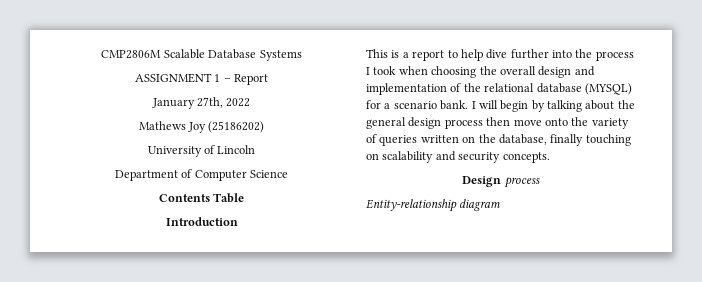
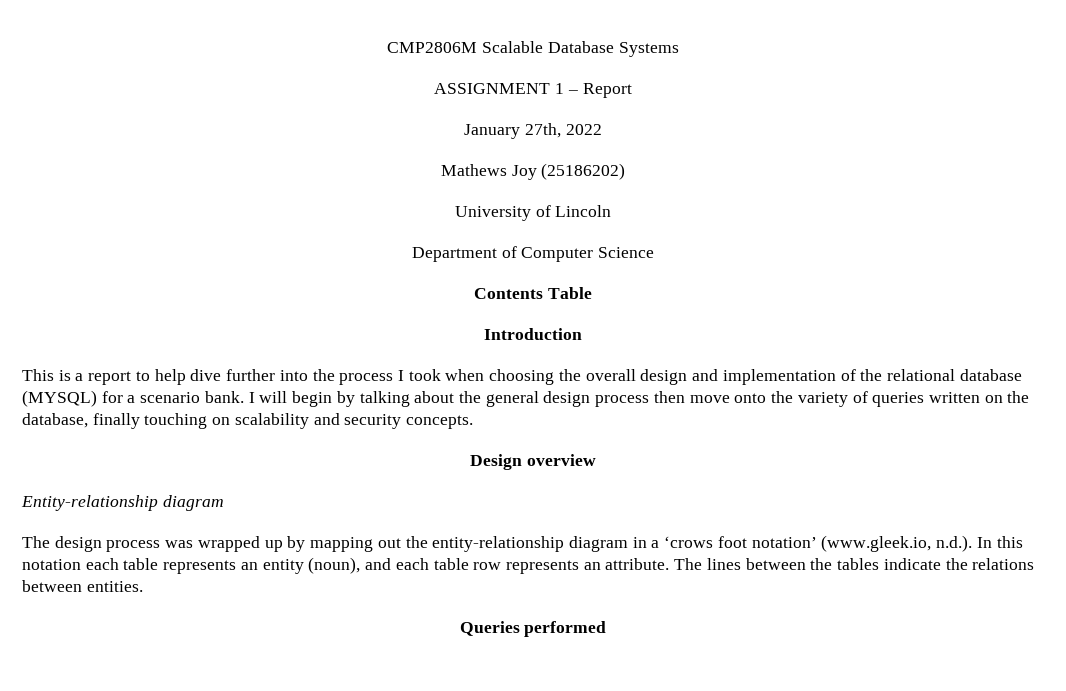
- Design process
+ Design overview
+ The design process was wrapped up by mapping out the entity-relationship diagram in a ‘crows foot notation’ (www.gleek.io, n.d.). In this notation each table represents an entity (noun), and each table row represents an attribute. The lines between the tables indicate the relations between entities.
+ Queries performed

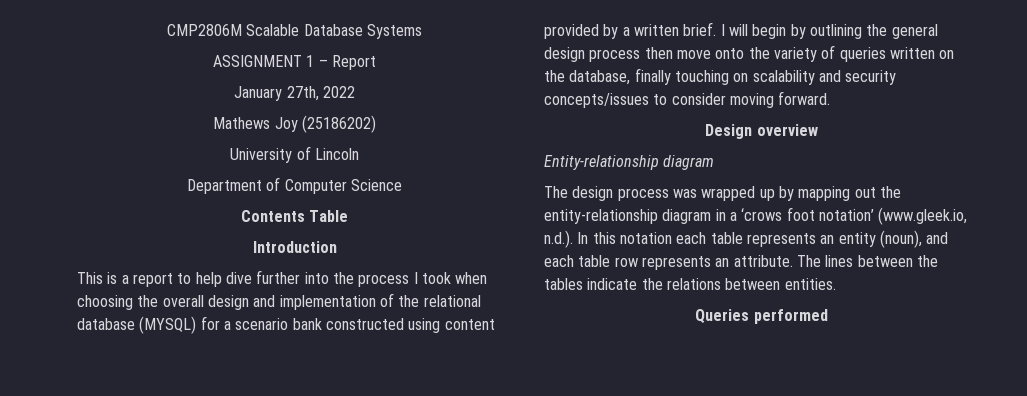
- This is a report to help dive further into the process I took when choosing the overall design and implementation of the relational database (MYSQL) for a scenario bank.
+ This is a report to help dive further into the process I took when choosing the overall design and implementation of the relational database (MYSQL) for a scenario bank constructed using content provided by a written brief.
- I will begin by talking about the general design process then move onto the variety of queries written on the database, finally touching on scalability and security concepts.
+ I will begin by outlining the general design process then move onto the variety of queries written on the database, finally touching on scalability and security concepts/issues to consider moving forward.

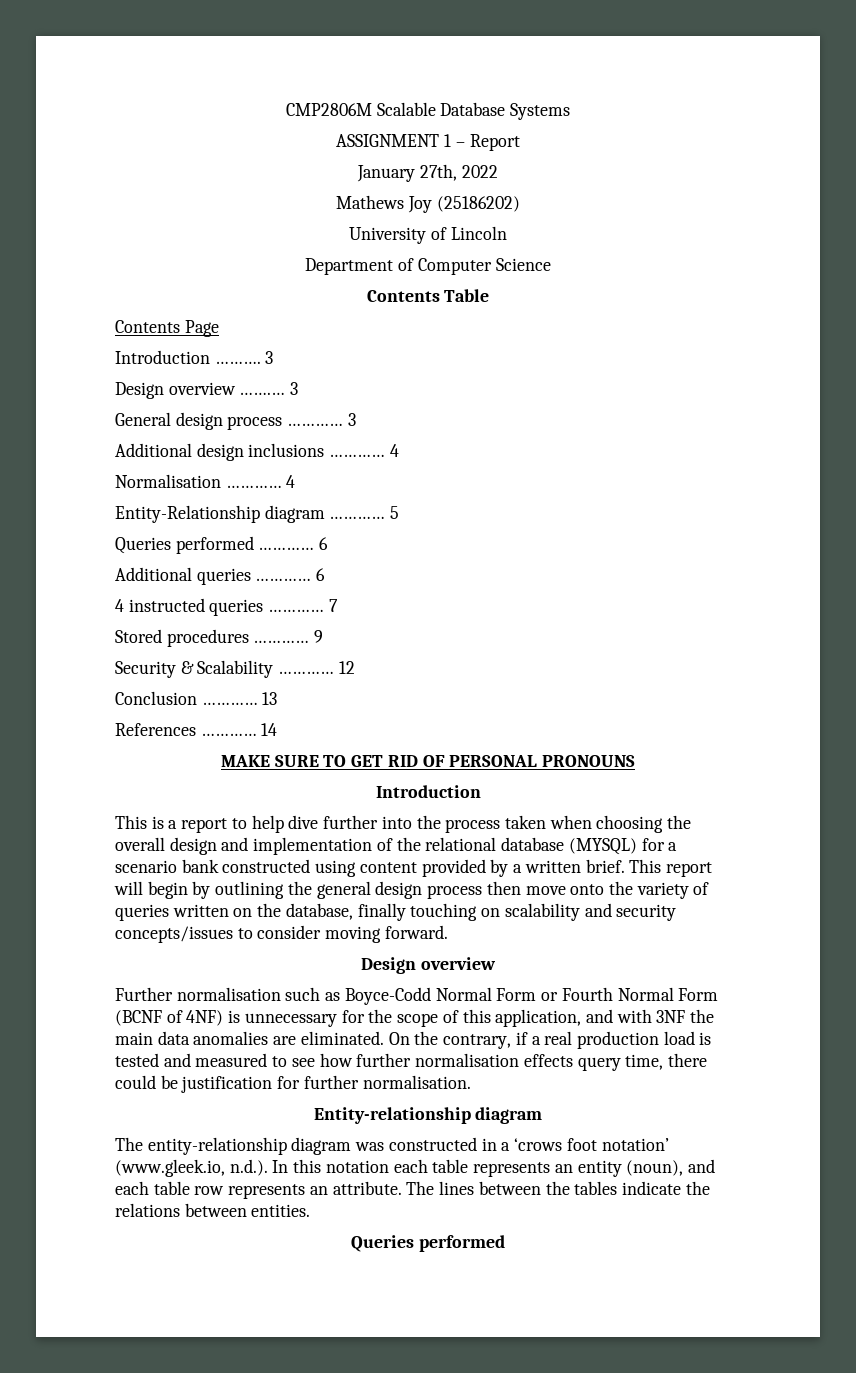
+ Contents Page
+ Introduction ………. 3
+ Design overview …….… 3
+ General design process ………… 3
+ Additional design inclusions ………… 4
+ Normalisation ………… 4
+ Entity-Relationship diagram ………… 5
+ Queries performed ………… 6
+ Additional queries ………… 6
+ 4 instructed queries ………… 7
+ Stored procedures ………… 9
+ Security & Scalability ………… 12
+ Conclusion ………… 13
+ References ………… 14
+ MAKE SURE TO GET RID OF PERSONAL PRONOUNS
- This is a report to help dive further into the process I took when choosing the overall design and implementation of the relational database (MYSQL) for a scenario bank constructed using content provided by a written brief.
+ This is a report to help dive further into the process taken when choosing the overall design and implementation of the relational database (MYSQL) for a scenario bank constructed using content provided by a written brief.
- I will begin by outlining the general design process then move onto the variety of queries written on the database, finally touching on scalability and security concepts/issues to consider moving forward.
+ This report will begin by outlining the general design process then move onto the variety of queries written on the database, finally touching on scalability and security concepts/issues to consider moving forward.
+ Further normalisation such as Boyce-Codd Normal Form or Fourth Normal Form (BCNF of 4NF) is unnecessary for the scope of this application, and with 3NF the main data anomalies are eliminated. On the contrary, if a real production load is tested and measured to see how further normalisation effects query time, there could be justification for further normalisation.
  Entity-relationship diagram
- The design process was wrapped up by mapping out the entity-relationship diagram in a ‘crows foot notation’ (www.gleek.io, n.d.). In this notation each table represents an entity (noun), and each table row represents an attribute.
+ The entity-relationship diagram was constructed in a ‘crows foot notation’ (www.gleek.io, n.d.). In this notation each table represents an entity (noun), and each table row represents an attribute.

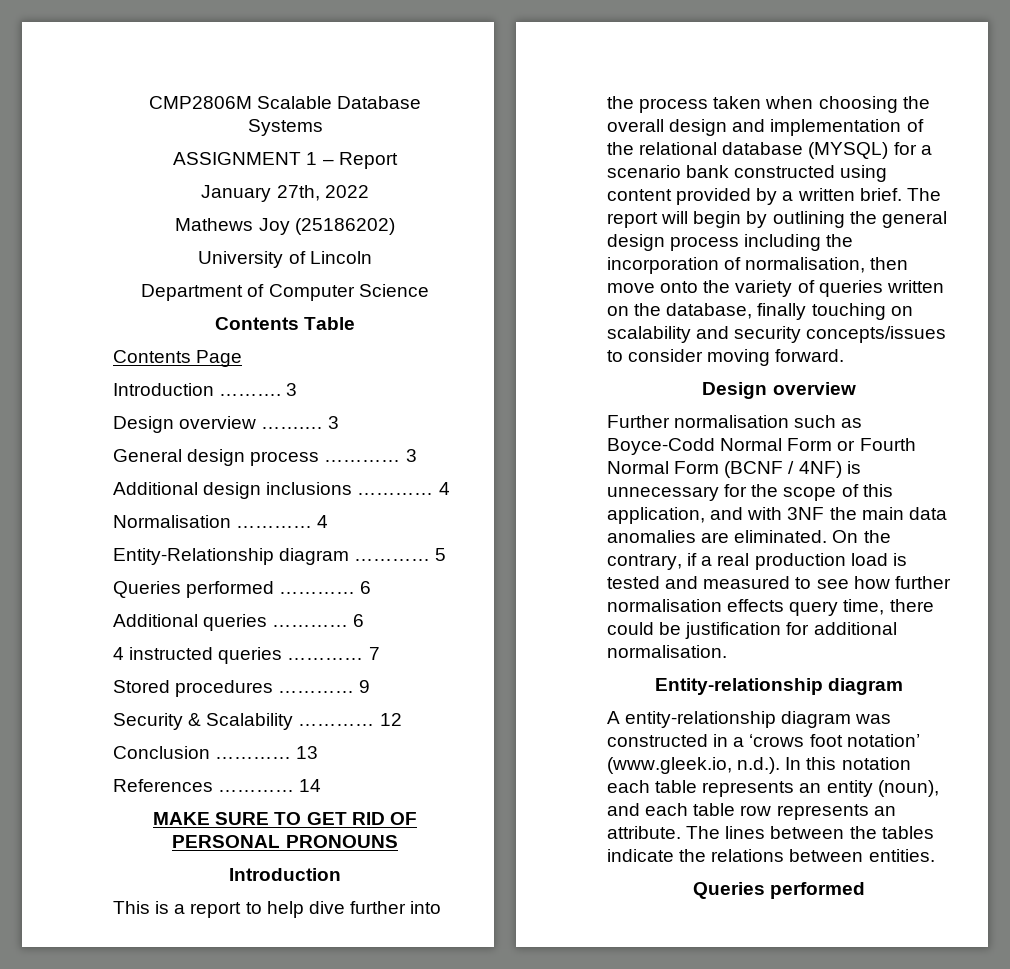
- This report will begin by outlining the general design process then move onto the variety of queries written on the database, finally touching on scalability and security concepts/issues to consider moving forward.
+ The report will begin by outlining the general design process including the incorporation of normalisation, then move onto the variety of queries written on the database, finally touching on scalability and security concepts/issues to consider moving forward.
- Further normalisation such as Boyce-Codd Normal Form or Fourth Normal Form (BCNF of 4NF) is unnecessary for the scope of this application, and with 3NF the main data anomalies are eliminated.
+ Further normalisation such as Boyce-Codd Normal Form or Fourth Normal Form (BCNF / 4NF) is unnecessary for the scope of this application, and with 3NF the main data anomalies are eliminated.
- On the contrary, if a real production load is tested and measured to see how further normalisation effects query time, there could be justification for further normalisation.
+ On the contrary, if a real production load is tested and measured to see how further normalisation effects query time, there could be justification for additional normalisation.
- The entity-relationship diagram was constructed in a ‘crows foot notation’ (www.gleek.io, n.d.). In this notation each table represents an entity (noun), and each table row represents an attribute.
+ A entity-relationship diagram was constructed in a ‘crows foot notation’ (www.gleek.io, n.d.). In this notation each table represents an entity (noun), and each table row represents an attribute.

